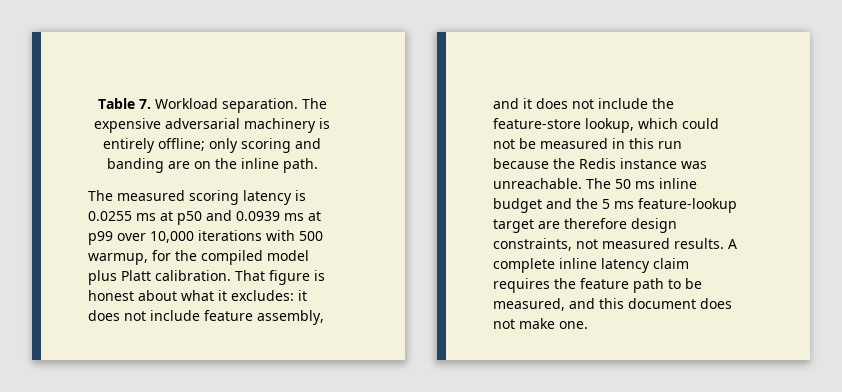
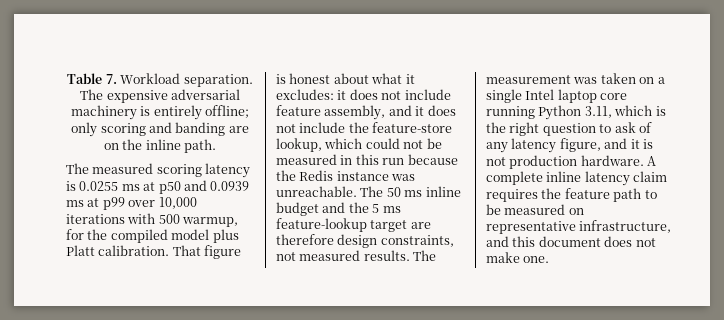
+ The measurement was taken on a single Intel laptop core running Python 3.11, which is the right question to ask of any latency figure, and it is not production hardware.
- A complete inline latency claim requires the feature path to be measured, and this document does not make one.
+ A complete inline latency claim requires the feature path to be measured on representative infrastructure, and this document does not make one.

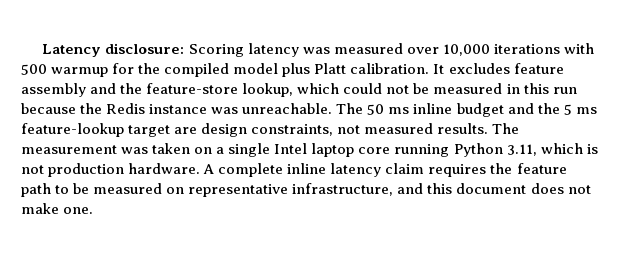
- Table 7. Workload separation. The expensive adversarial machinery is entirely offline; only scoring and banding are on the inline path.
- The measured scoring latency is 0.0255 ms at p50 and 0.0939 ms at p99 over 10,000 iterations with 500 warmup, for the compiled model plus Platt calibration.
+ Latency disclosure: Scoring latency was measured over 10,000 iterations with 500 warmup for the compiled model plus Platt calibration.
- That figure is honest about what it excludes: it does not include feature assembly, and it does not include the feature-store lookup, which could not be measured in this run because the Redis instance was unreachable.
+ It excludes feature assembly and the feature-store lookup, which could not be measured in this run because the Redis instance was unreachable.
- The 50 ms inline budget and the 5 ms feature-lookup target are therefore design constraints, not measured results.
+ The 50 ms inline budget and the 5 ms feature-lookup target are design constraints, not measured results.
- The measurement was taken on a single Intel laptop core running Python 3.11, which is the right question to ask of any latency figure, and it is not production hardware.
+ The measurement was taken on a single Intel laptop core running Python 3.11, which is not production hardware.

